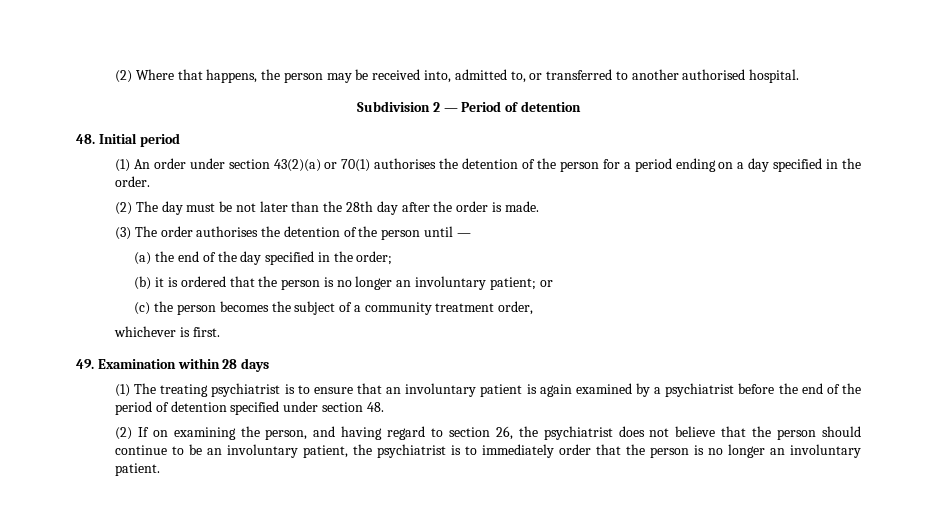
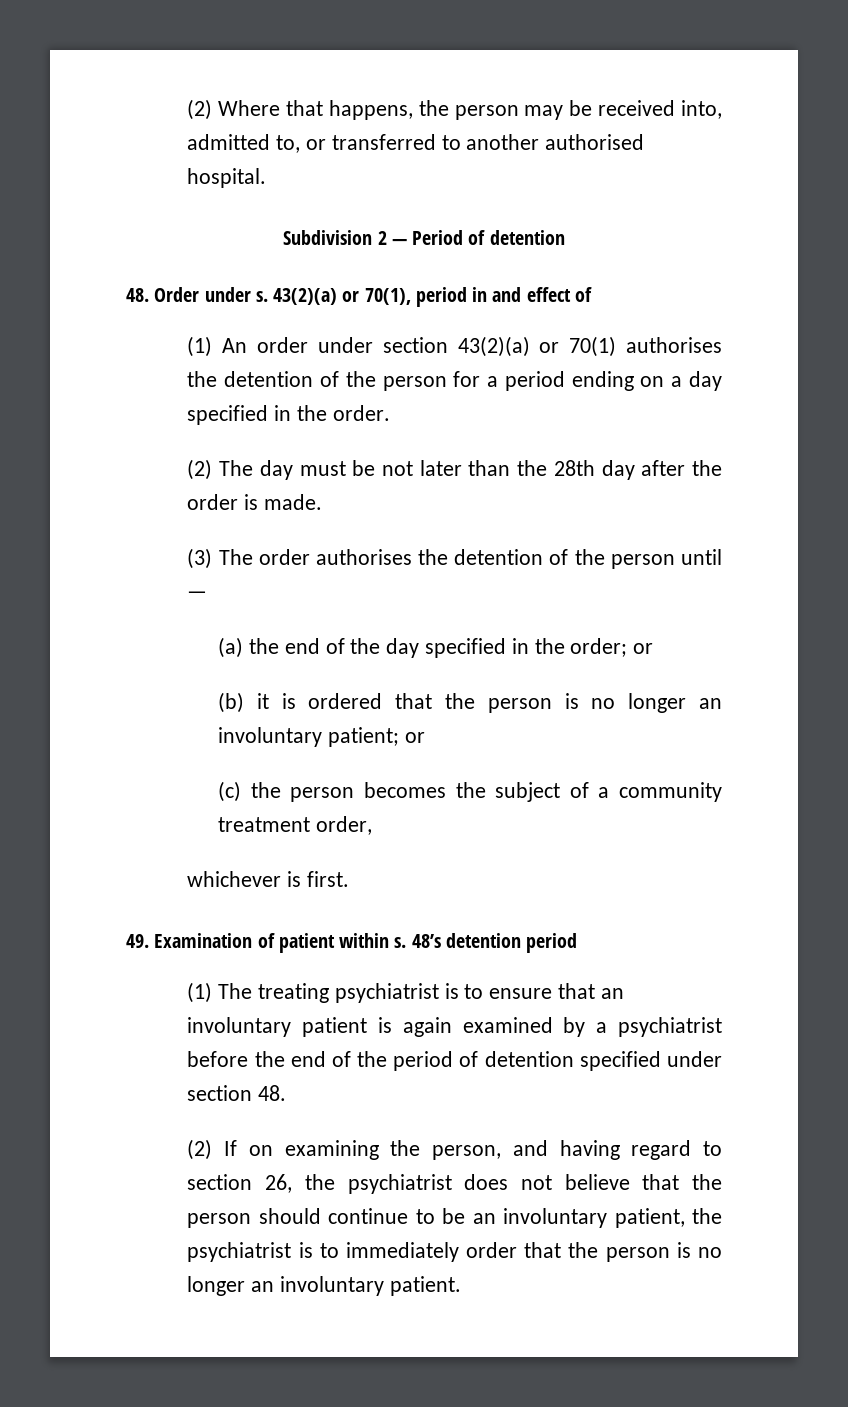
- 48. Initial period
+ 48. Order under s. 43(2)(a) or 70(1), period in and effect of
- (a) the end of the day specified in the order;
+ (a) the end of the day specified in the order; or
- 49. Examination within 28 days
+ 49. Examination of patient within s. 48’s detention period

